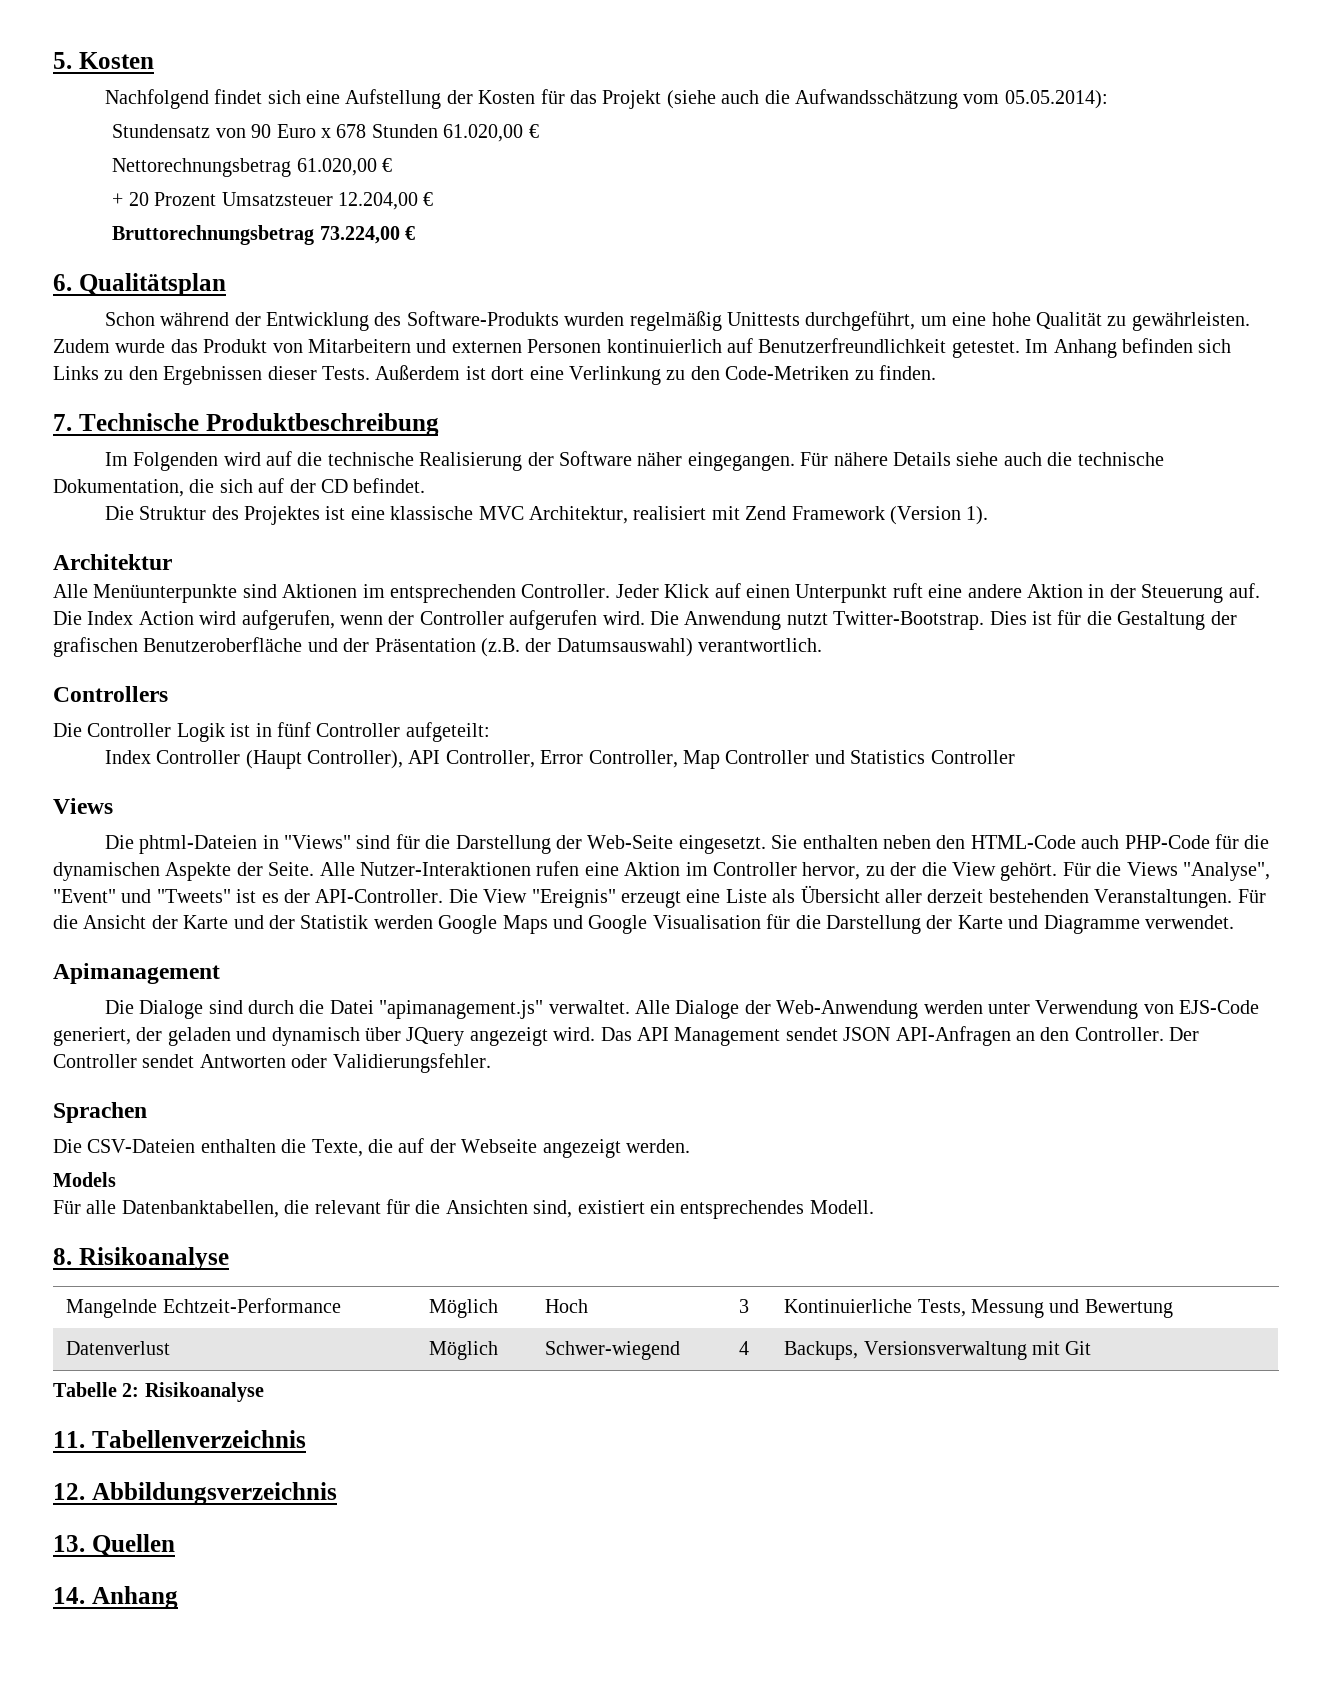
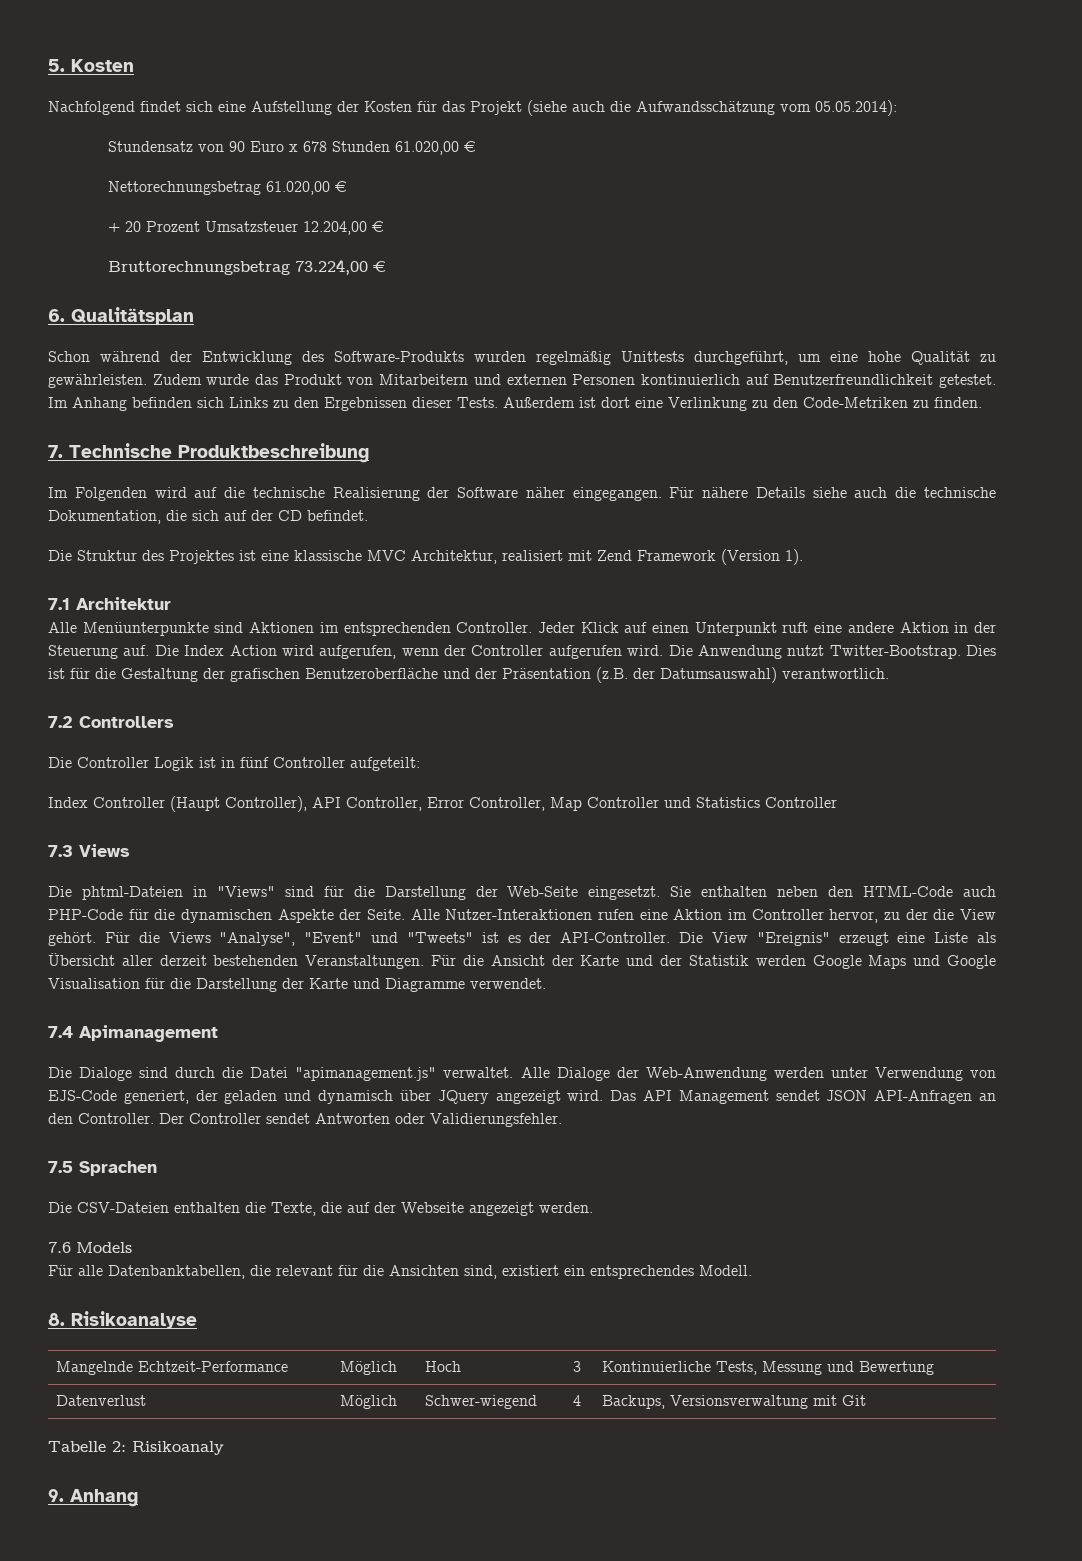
- Architektur
+ 7.1 Architektur
- Controllers
+ 7.2 Controllers
  Index Controller (Haupt Controller), API Controller, Error Controller, Map Controller und Statistics Controller
- Views
+ 7.3 Views
- Apimanagement
+ 7.4 Apimanagement
- Sprachen
+ 7.5 Sprachen
- Models
+ 7.6 Models
- Tabelle 2: Risikoanalyse
- 11. Tabellenverzeichnis
- 12. Abbildungsverzeichnis
- 13. Quellen
- 14. Anhang
+ Tabelle 2: Risikoanaly
+ 9. Anhang

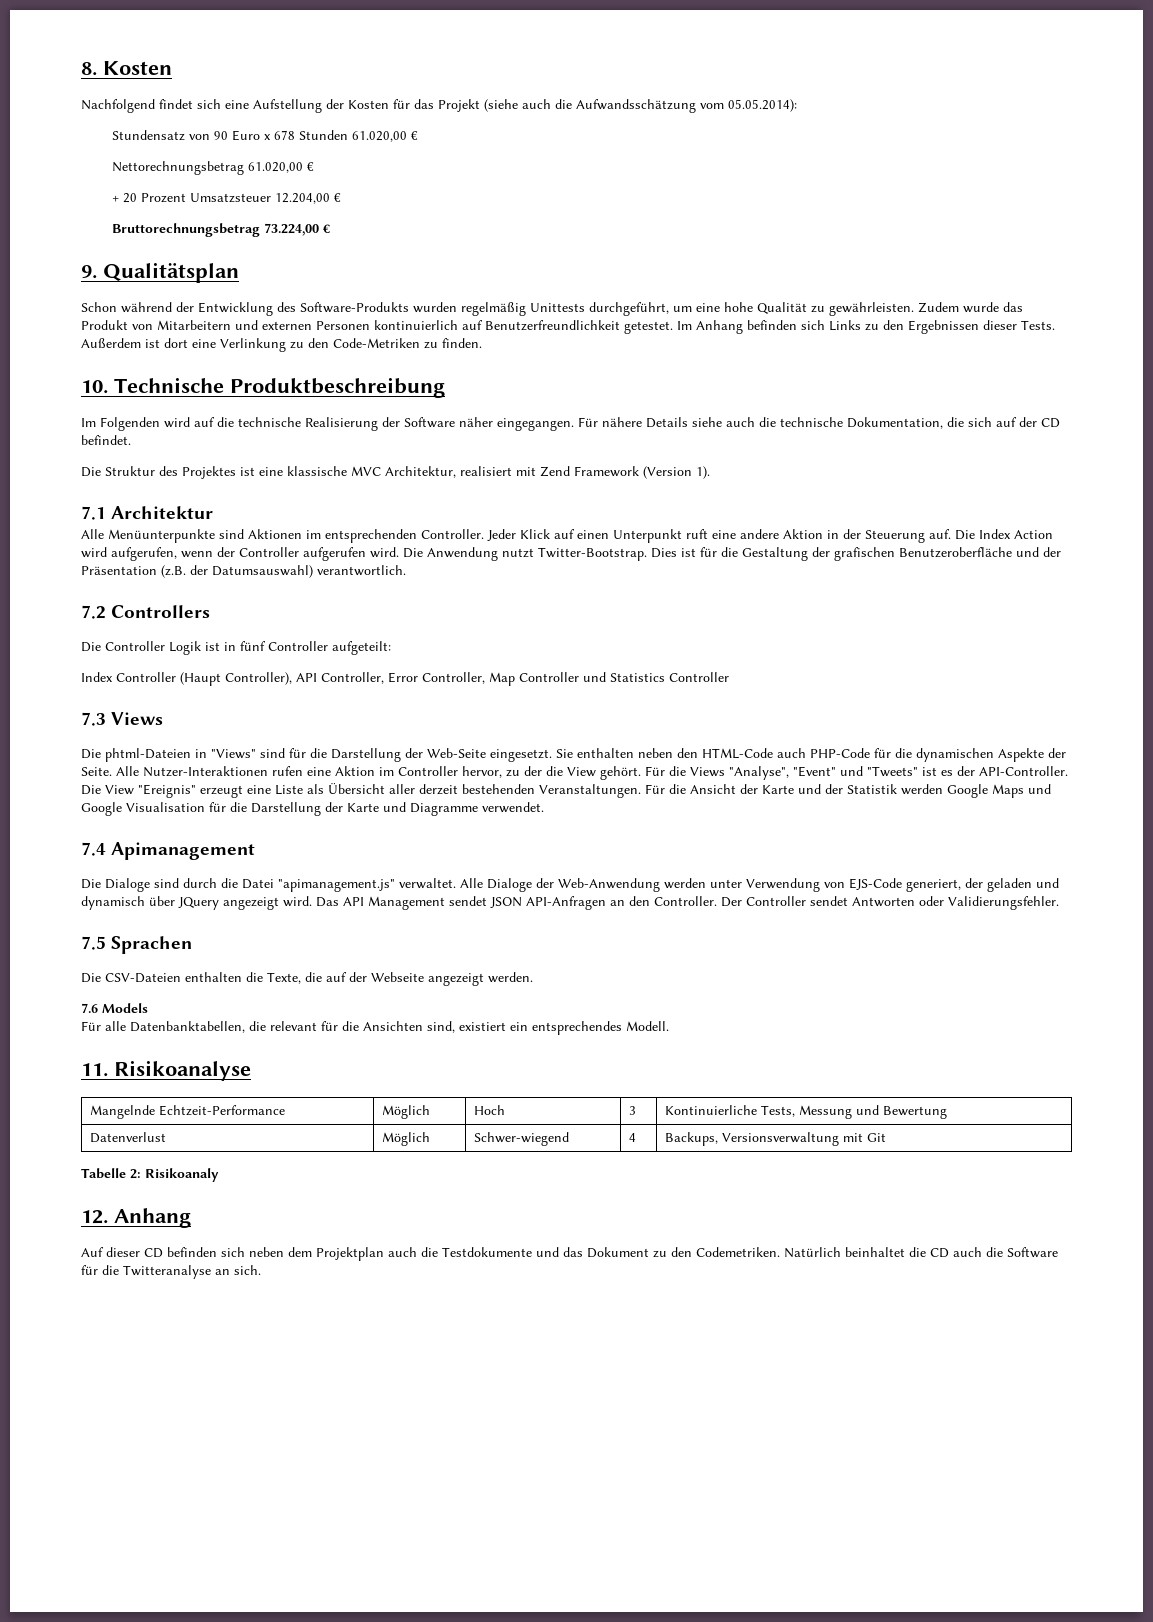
- 5. Kosten
+ 8. Kosten
- 6. Qualitätsplan
+ 9. Qualitätsplan
- 7. Technische Produktbeschreibung
+ 10. Technische Produktbeschreibung
- 8. Risikoanalyse
+ 11. Risikoanalyse
- 9. Anhang
+ 12. Anhang
+ Auf dieser CD befinden sich neben dem Projektplan auch die Testdokumente und das Dokument zu den Codemetriken. Natürlich beinhaltet die CD auch die Software für die Twitteranalyse an sich.

